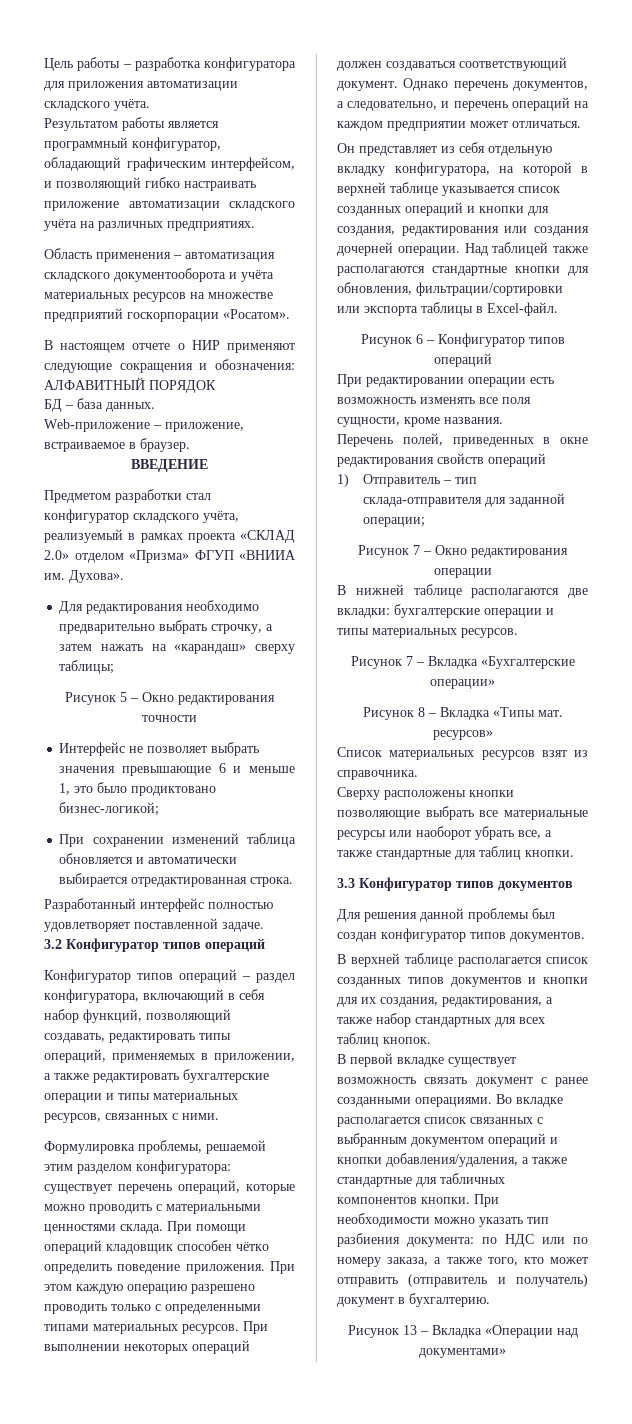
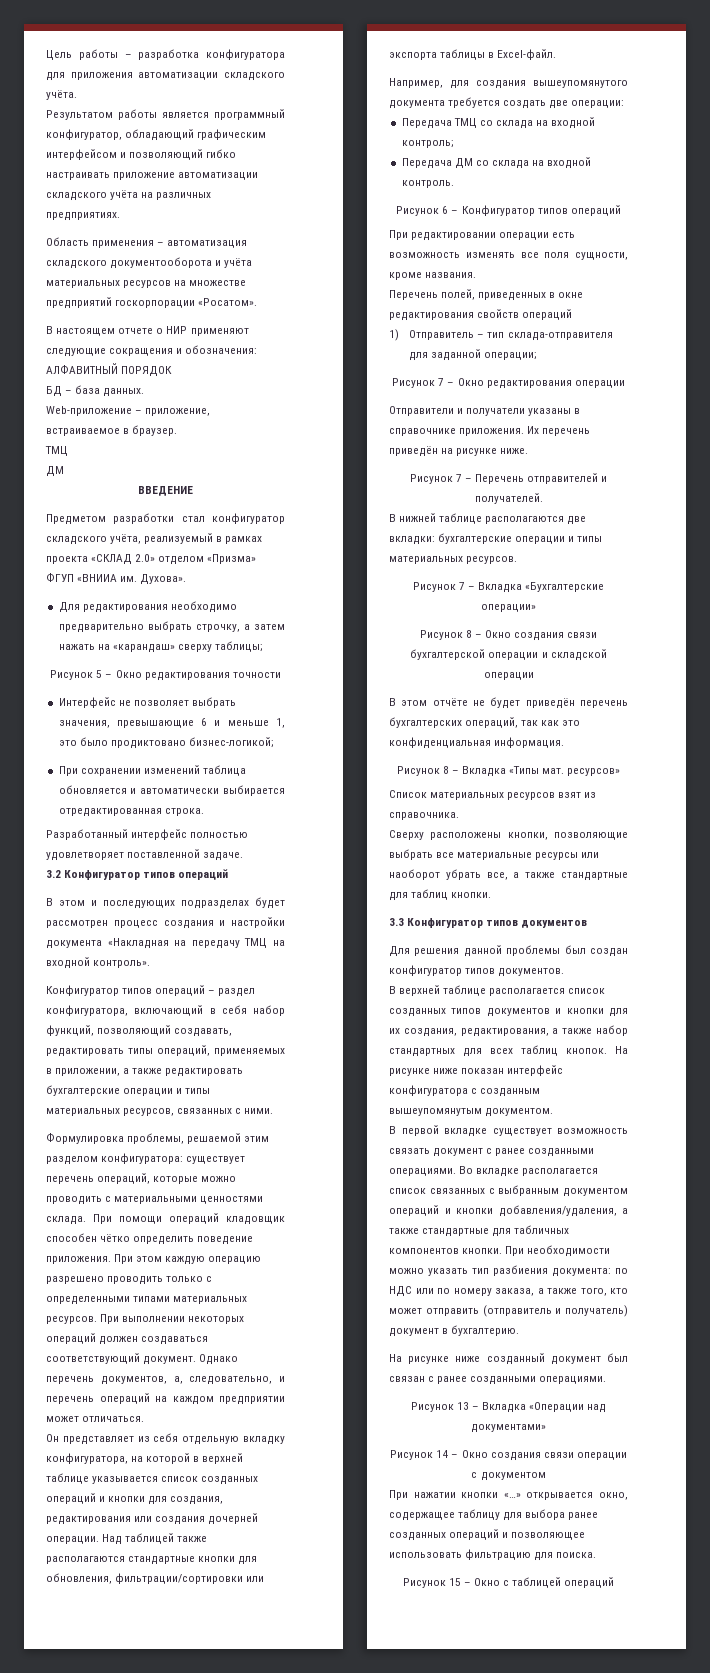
- Результатом работы является программный конфигуратор, обладающий графическим интерфейсом, и позволяющий гибко настраивать приложение автоматизации складского учёта на различных предприятиях.
+ Результатом работы является программный конфигуратор, обладающий графическим интерфейсом и позволяющий гибко настраивать приложение автоматизации складского учёта на различных предприятиях.
  Web-приложение – приложение, встраиваемое в браузер.
+ ТМЦ
+ ДМ
- Интерфейс не позволяет выбрать значения превышающие 6 и меньше 1, это было продиктовано бизнес-логикой;
+ Интерфейс не позволяет выбрать значения, превышающие 6 и меньше 1, это было продиктовано бизнес-логикой;
+ В этом и последующих подразделах будет рассмотрен процесс создания и настройки документа «Накладная на передачу ТМЦ на входной контроль».
- Однако перечень документов, а следовательно, и перечень операций на каждом предприятии может отличаться.
+ Однако перечень документов, а, следовательно, и перечень операций на каждом предприятии может отличаться.
+ Например, для создания вышеупомянутого документа требуется создать две операции:
+ Передача ТМЦ со склада на входной контроль;
+ Передача ДМ со склада на входной контроль.
+ Отправители и получатели указаны в справочнике приложения. Их перечень приведён на рисунке ниже.
+ Рисунок 7 – Перечень отправителей и получателей.
+ Рисунок 8 – Окно создания связи бухгалтерской операции и складской операции
+ В этом отчёте не будет приведён перечень бухгалтерских операций, так как это конфиденциальная информация.
- Сверху расположены кнопки позволяющие выбрать все материальные ресурсы или наоборот убрать все, а также стандартные для таблиц кнопки.
+ Сверху расположены кнопки, позволяющие выбрать все материальные ресурсы или наоборот убрать все, а также стандартные для таблиц кнопки.
+ На рисунке ниже показан интерфейс конфигуратора с созданным вышеупомянутым документом.
+ На рисунке ниже созданный документ был связан с ранее созданными операциями.
+ Рисунок 14 – Окно создания связи операции с документом
+ При нажатии кнопки «…» открывается окно, содержащее таблицу для выбора ранее созданных операций и позволяющее использовать фильтрацию для поиска.
+ Рисунок 15 – Окно с таблицей операций

